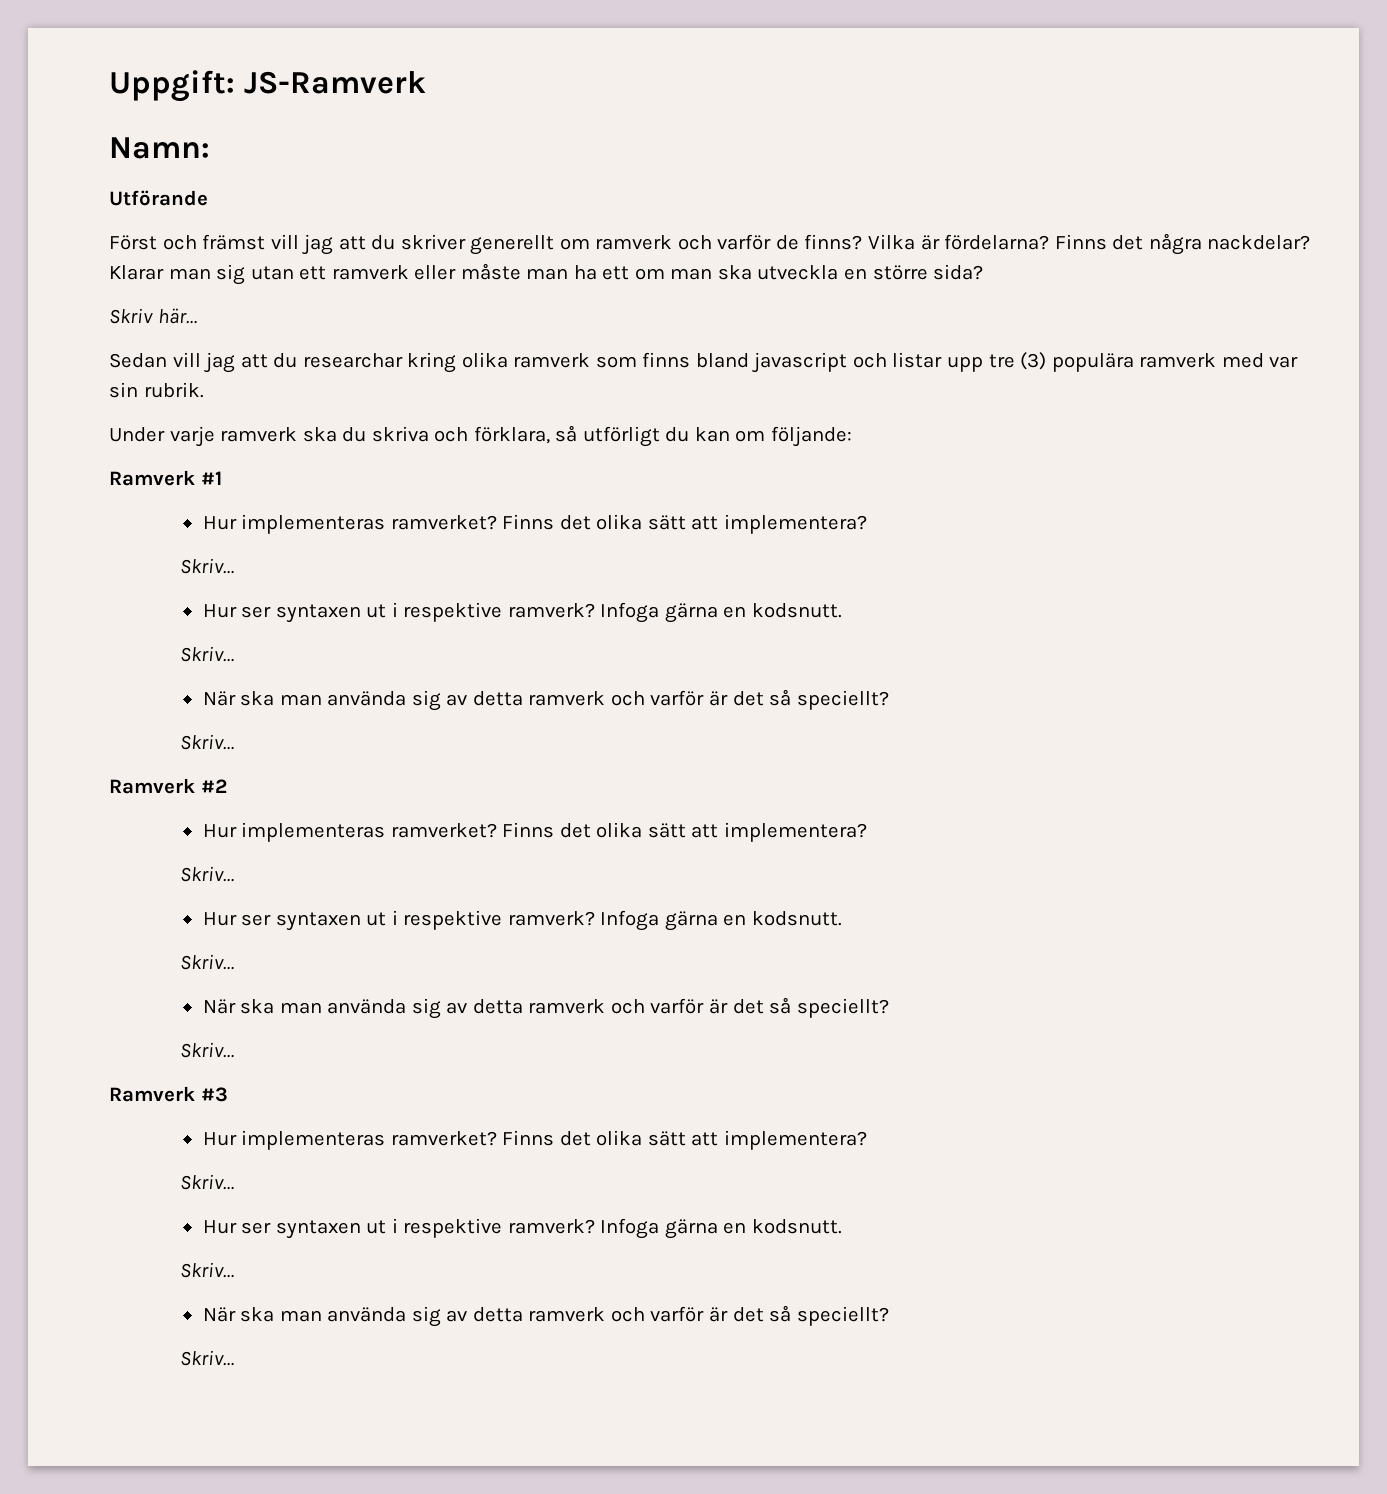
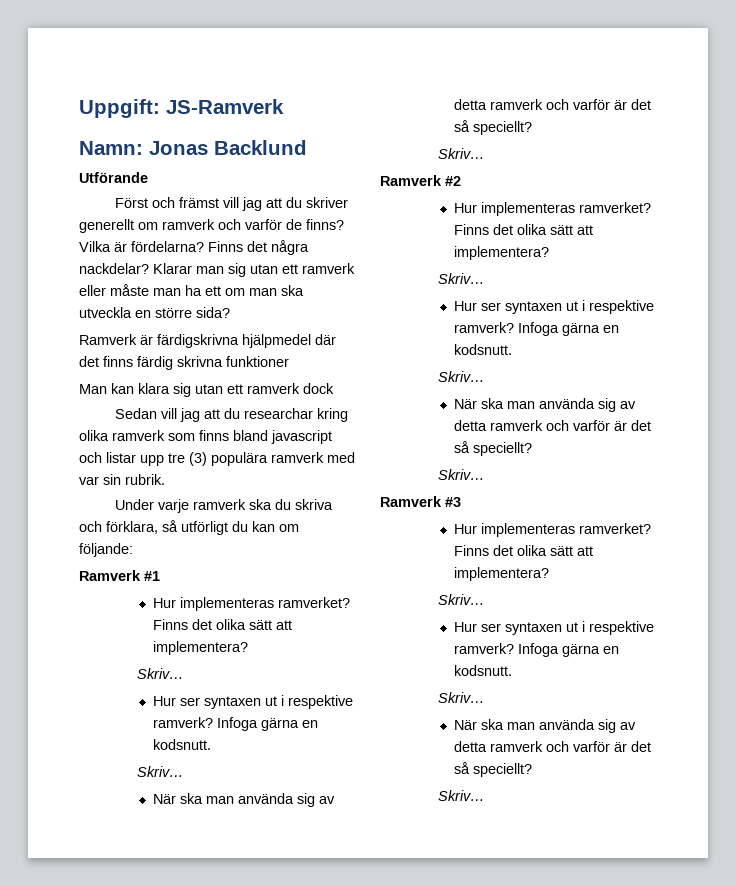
- Namn:
+ Namn: Jonas Backlund
- Skriv här…
+ Ramverk är färdigskrivna hjälpmedel där det finns färdig skrivna funktioner
+ Man kan klara sig utan ett ramverk dock

